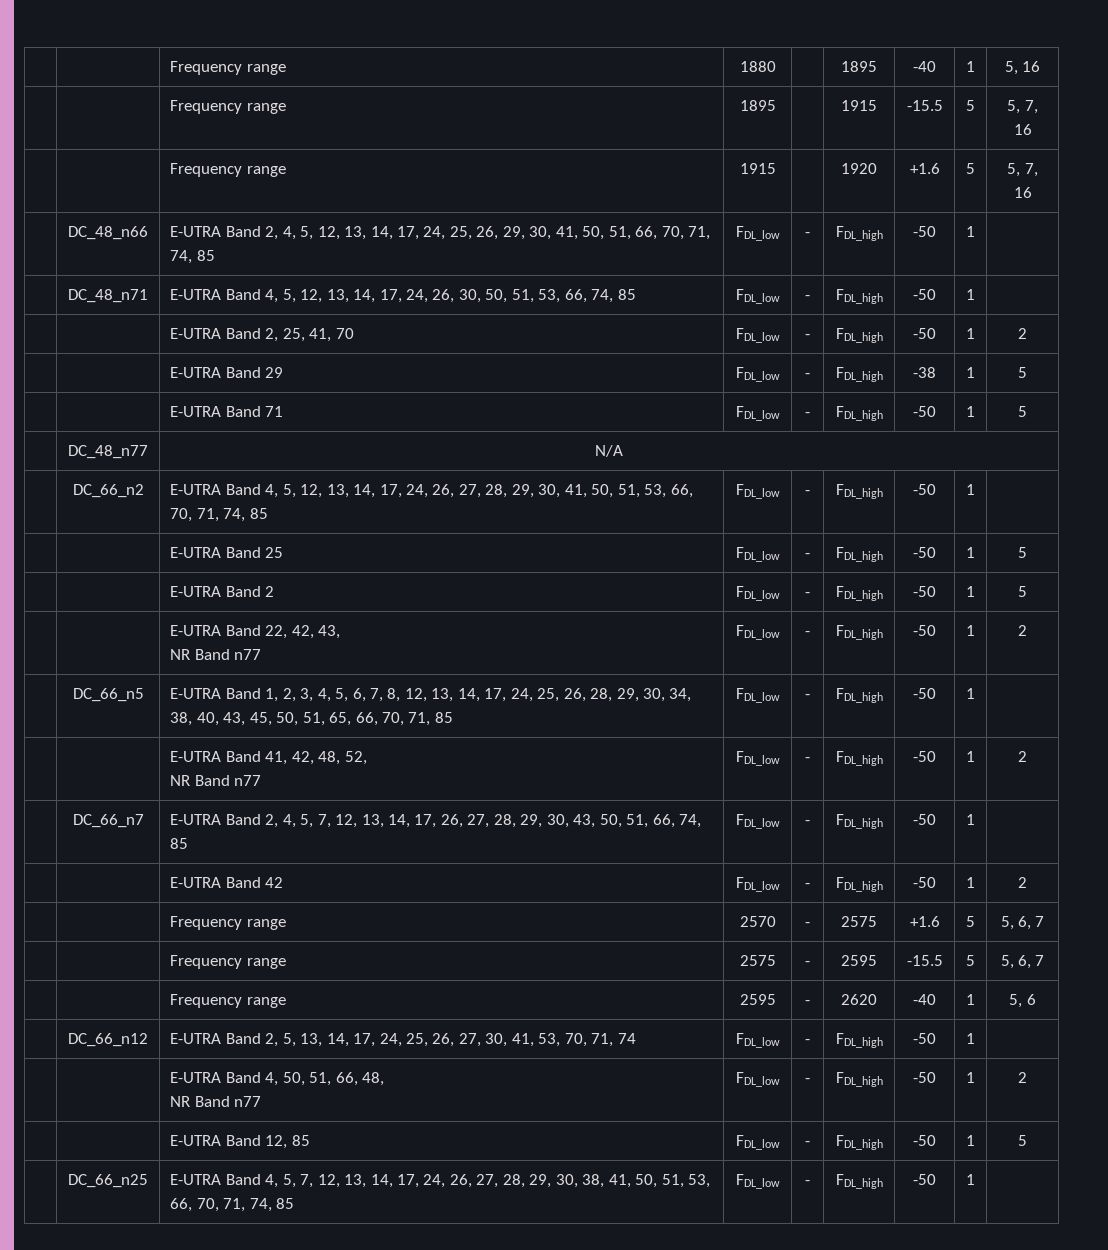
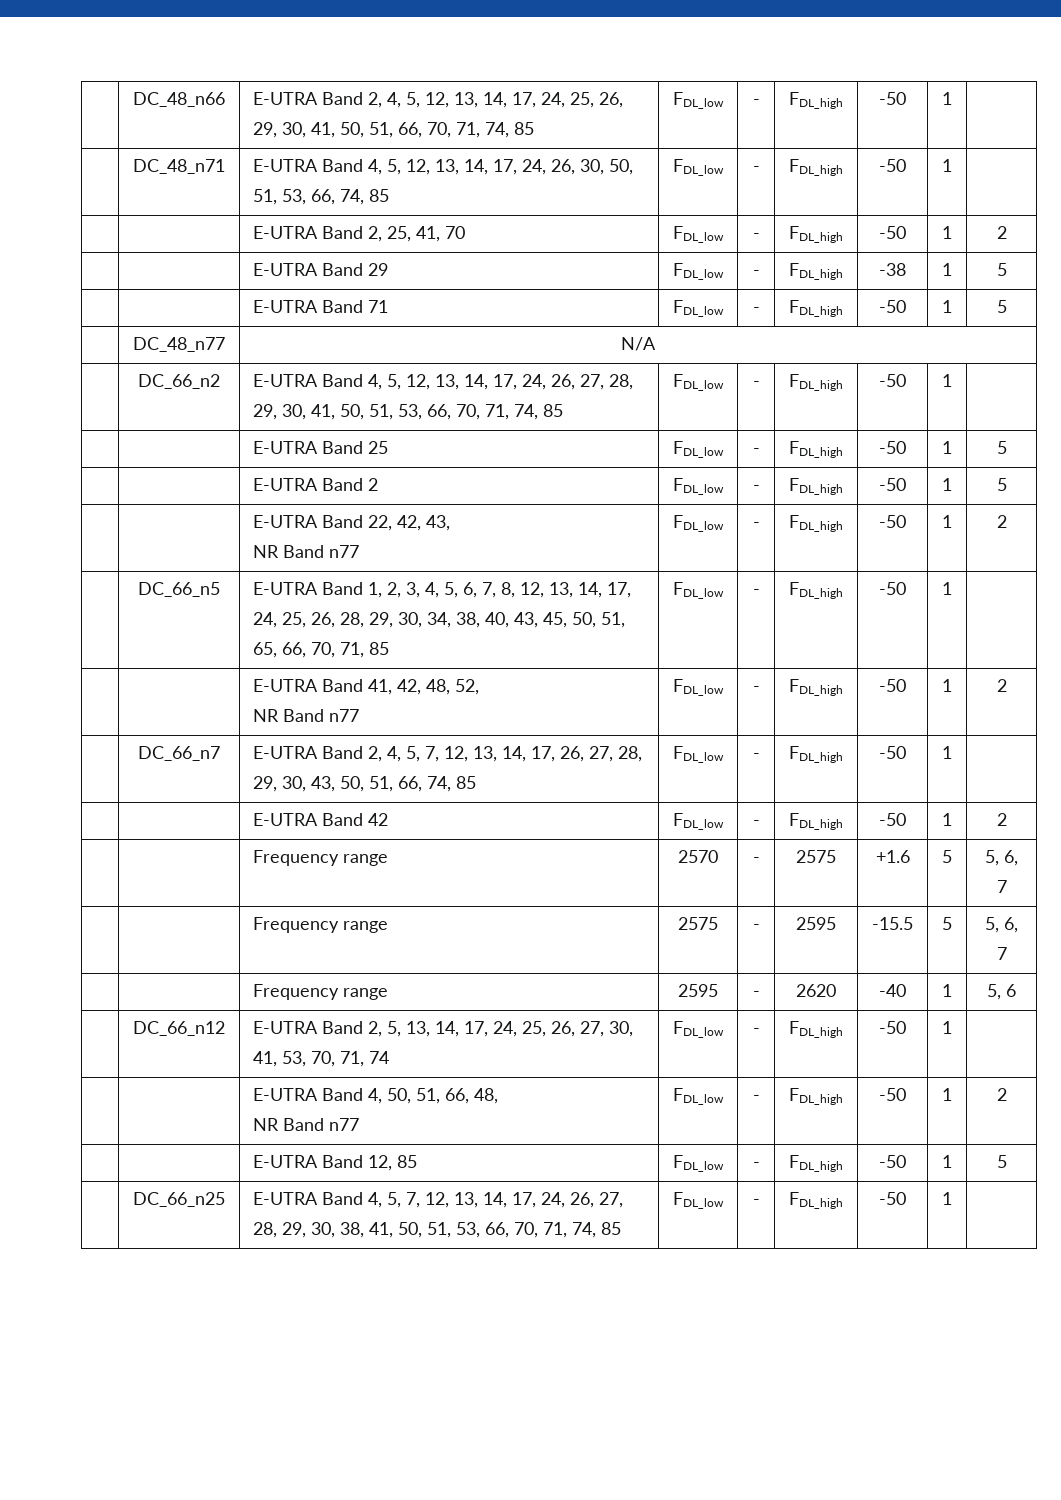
- | | Frequency range | 1880 | | 1895 | -40 | 1 | 5, 16
- | | Frequency range | 1895 | | 1915 | -15.5 | 5 | 5, 7, 16
- | | Frequency range | 1915 | | 1920 | +1.6 | 5 | 5, 7, 16

